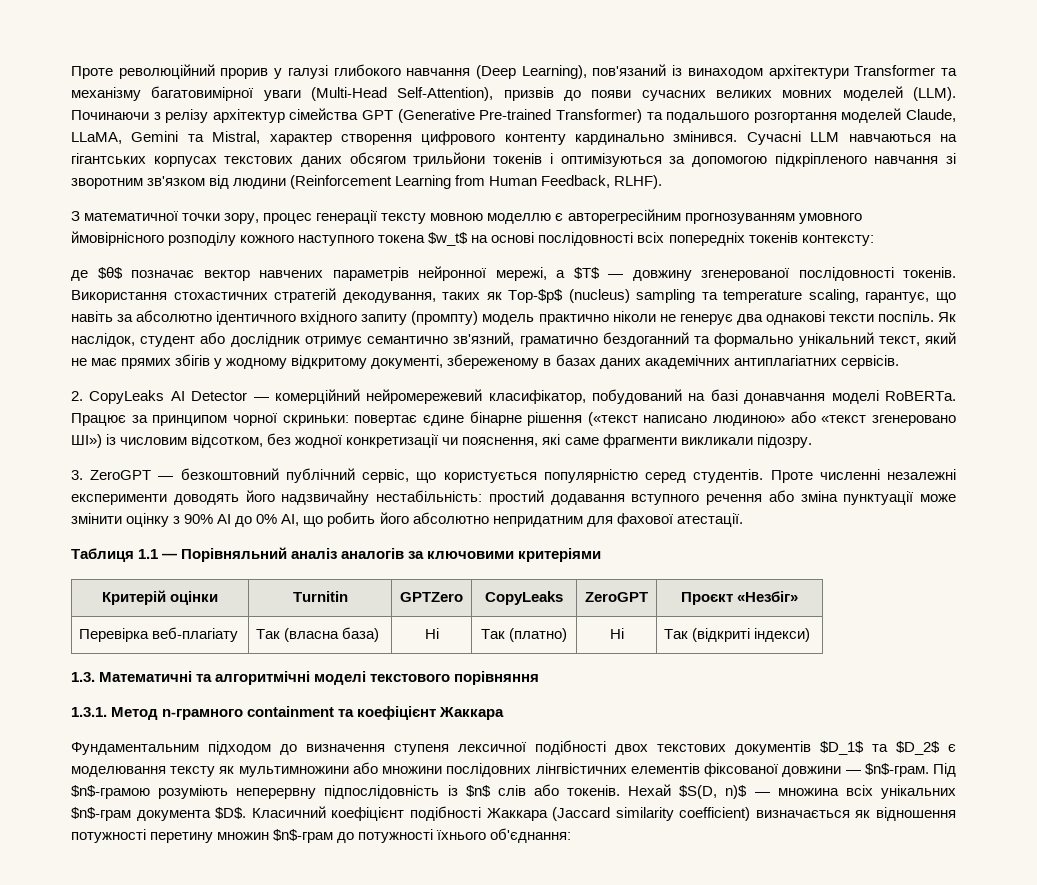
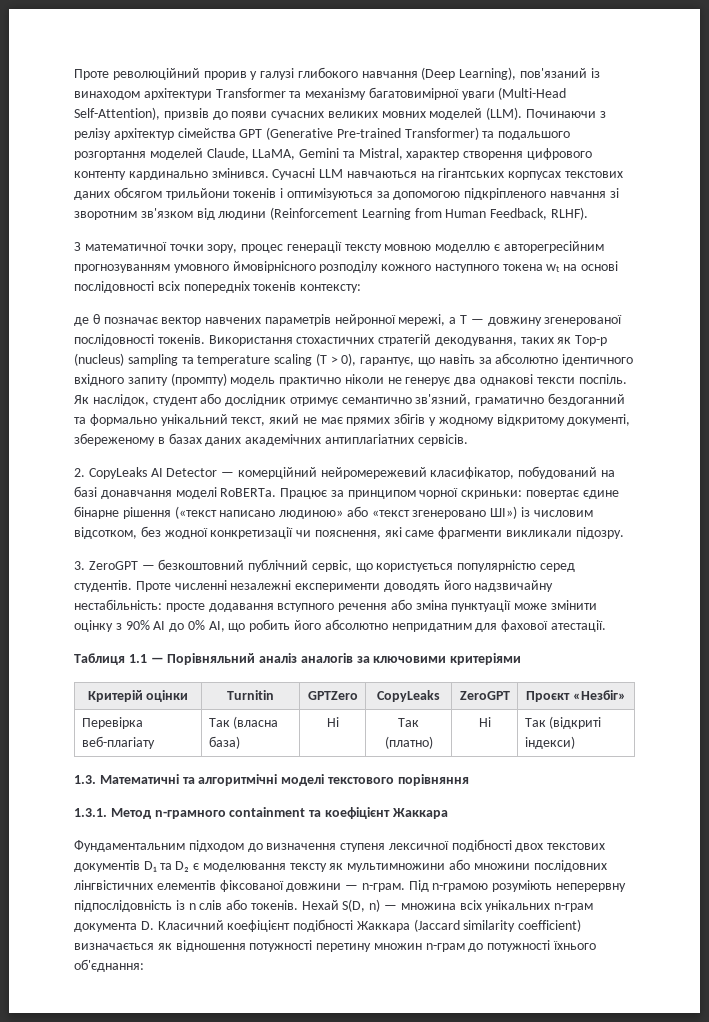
- З математичної точки зору, процес генерації тексту мовною моделлю є авторегресійним прогнозуванням умовного ймовірнісного розподілу кожного наступного токена $w_t$ на основі послідовності всіх попередніх токенів контексту:
+ З математичної точки зору, процес генерації тексту мовною моделлю є авторегресійним прогнозуванням умовного ймовірнісного розподілу кожного наступного токена wₜ на основі послідовності всіх попередніх токенів контексту:
- де $θ$ позначає вектор навчених параметрів нейронної мережі, а $T$ — довжину згенерованої послідовності токенів.
+ де θ позначає вектор навчених параметрів нейронної мережі, а T — довжину згенерованої послідовності токенів.
- Використання стохастичних стратегій декодування, таких як Top-$p$ (nucleus) sampling та temperature scaling, гарантує, що навіть за абсолютно ідентичного вхідного запиту (промпту) модель практично ніколи не генерує два однакові тексти поспіль.
+ Використання стохастичних стратегій декодування, таких як Top-p (nucleus) sampling та temperature scaling (T > 0), гарантує, що навіть за абсолютно ідентичного вхідного запиту (промпту) модель практично ніколи не генерує два однакові тексти поспіль.
- Проте численні незалежні експерименти доводять його надзвичайну нестабільність: простий додавання вступного речення або зміна пунктуації може змінити оцінку з 90% AI до 0% AI, що робить його абсолютно непридатним для фахової атестації.
+ Проте численні незалежні експерименти доводять його надзвичайну нестабільність: просте додавання вступного речення або зміна пунктуації може змінити оцінку з 90% AI до 0% AI, що робить його абсолютно непридатним для фахової атестації.
- Фундаментальним підходом до визначення ступеня лексичної подібності двох текстових документів $D_1$ та $D_2$ є моделювання тексту як мультимножини або множини послідовних лінгвістичних елементів фіксованої довжини — $n$-грам. Під $n$-грамою розуміють неперервну підпослідовність із $n$ слів або токенів.
+ Фундаментальним підходом до визначення ступеня лексичної подібності двох текстових документів D₁ та D₂ є моделювання тексту як мультимножини або множини послідовних лінгвістичних елементів фіксованої довжини — n-грам. Під n-грамою розуміють неперервну підпослідовність із n слів або токенів.
- Нехай $S(D, n)$ — множина всіх унікальних $n$-грам документа $D$. Класичний коефіцієнт подібності Жаккара (Jaccard similarity coefficient) визначається як відношення потужності перетину множин $n$-грам до потужності їхнього об'єднання:
+ Нехай S(D, n) — множина всіх унікальних n-грам документа D. Класичний коефіцієнт подібності Жаккара (Jaccard similarity coefficient) визначається як відношення потужності перетину множин n-грам до потужності їхнього об'єднання:

